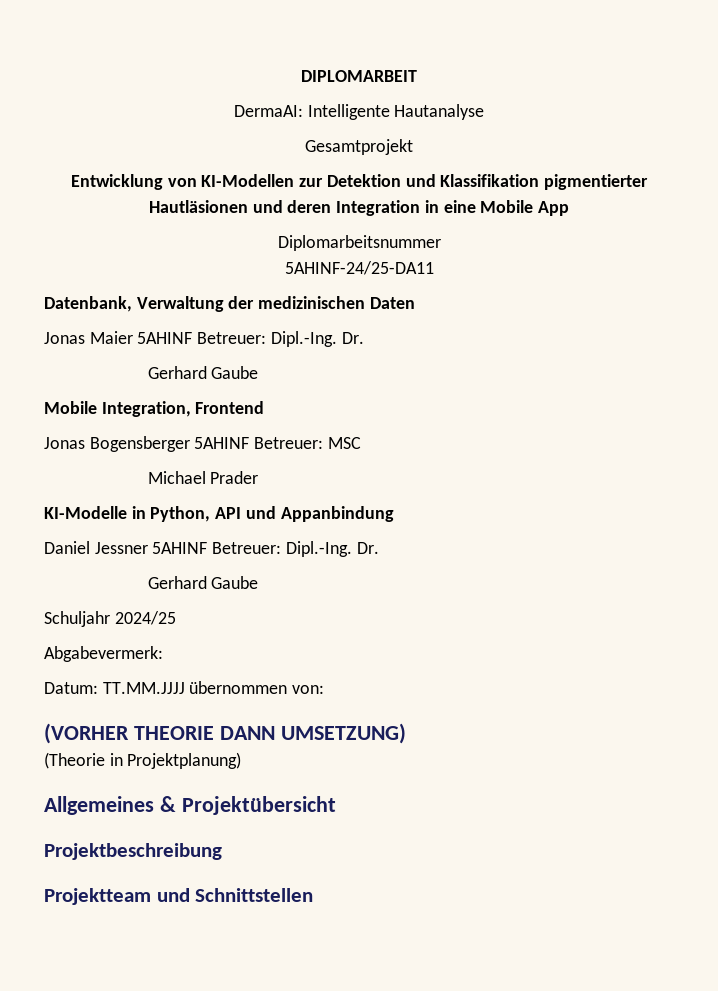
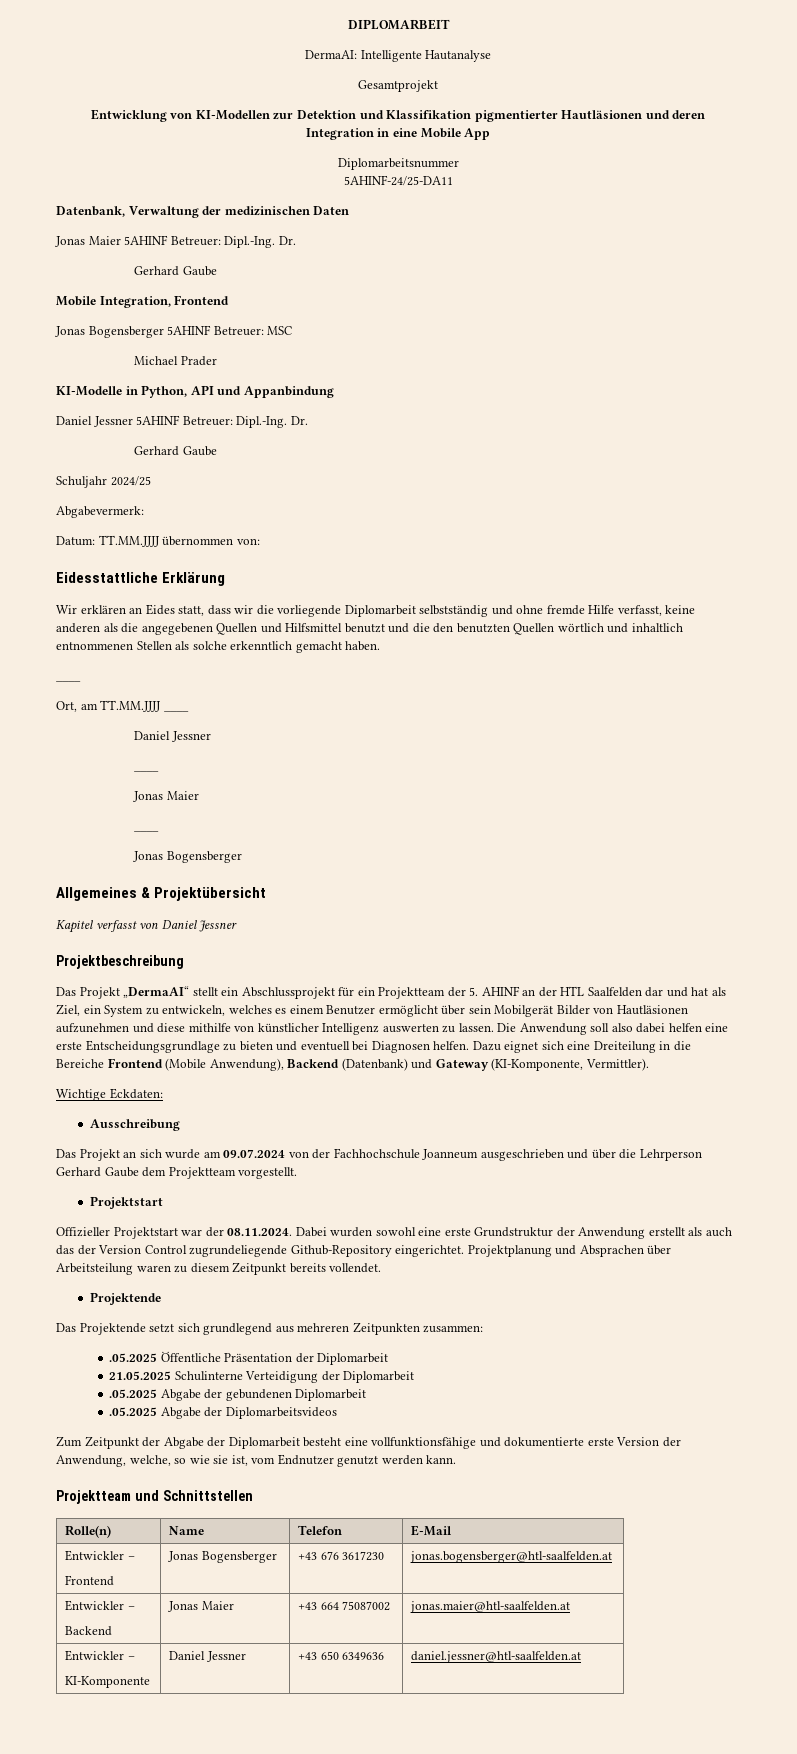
- (VORHER THEORIE DANN UMSETZUNG)
- (Theorie in Projektplanung)
+ Eidesstattliche Erklärung
+ Wir erklären an Eides statt, dass wir die vorliegende Diplomarbeit selbstständig und ohne fremde Hilfe verfasst, keine anderen als die angegebenen Quellen und Hilfsmittel benutzt und die den benutzten Quellen wörtlich und inhaltlich entnommenen Stellen als solche erkenntlich gemacht haben.
+ ____
+ Ort, am TT.MM.JJJJ ____
+ Daniel Jessner
+ ____
+ Jonas Maier
+ ____
+ Jonas Bogensberger
  Allgemeines & Projektübersicht
+ Kapitel verfasst von Daniel Jessner
  Projektbeschreibung
+ Das Projekt „DermaAI“ stellt ein Abschlussprojekt für ein Projektteam der 5. AHINF an der HTL Saalfelden dar und hat als Ziel, ein System zu entwickeln, welches es einem Benutzer ermöglicht über sein Mobilgerät Bilder von Hautläsionen aufzunehmen und diese mithilfe von künstlicher Intelligenz auswerten zu lassen. Die Anwendung soll also dabei helfen eine erste Entscheidungsgrundlage zu bieten und eventuell bei Diagnosen helfen. Dazu eignet sich eine Dreiteilung in die Bereiche Frontend (Mobile Anwendung), Backend (Datenbank) und Gateway (KI-Komponente, Vermittler).
+ Wichtige Eckdaten:
+ Ausschreibung
+ Das Projekt an sich wurde am 09.07.2024 von der Fachhochschule Joanneum ausgeschrieben und über die Lehrperson Gerhard Gaube dem Projektteam vorgestellt.
+ Projektstart
+ Offizieller Projektstart war der 08.11.2024. Dabei wurden sowohl eine erste Grundstruktur der Anwendung erstellt als auch das der Version Control zugrundeliegende Github-Repository eingerichtet. Projektplanung und Absprachen über Arbeitsteilung waren zu diesem Zeitpunkt bereits vollendet.
+ Projektende
+ Das Projektende setzt sich grundlegend aus mehreren Zeitpunkten zusammen:
+ .05.2025 Öffentliche Präsentation der Diplomarbeit
+ 21.05.2025 Schulinterne Verteidigung der Diplomarbeit
+ .05.2025 Abgabe der gebundenen Diplomarbeit
+ .05.2025 Abgabe der Diplomarbeitsvideos
+ Zum Zeitpunkt der Abgabe der Diplomarbeit besteht eine vollfunktionsfähige und dokumentierte erste Version der Anwendung, welche, so wie sie ist, vom Endnutzer genutzt werden kann.
  Projektteam und Schnittstellen
+ Rolle(n) | Name | Telefon | E-Mail
+ Entwickler –
+ Frontend | Jonas Bogensberger | +43 676 3617230 | jonas.bogensberger@htl-saalfelden.at
+ Entwickler –
+ Backend | Jonas Maier | +43 664 75087002 | jonas.maier@htl-saalfelden.at
+ Entwickler –
+ KI-Komponente | Daniel Jessner | +43 650 6349636 | daniel.jessner@htl-saalfelden.at

